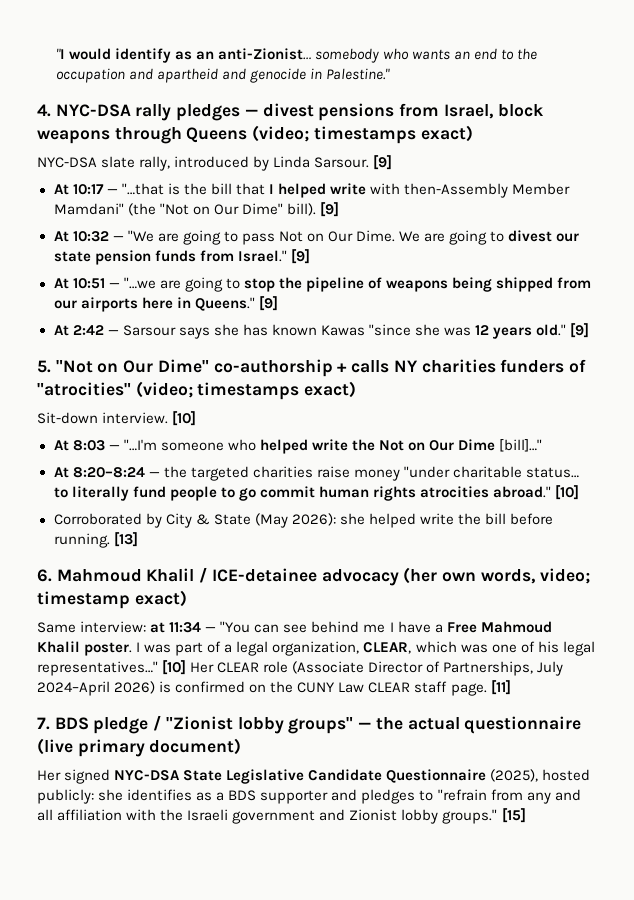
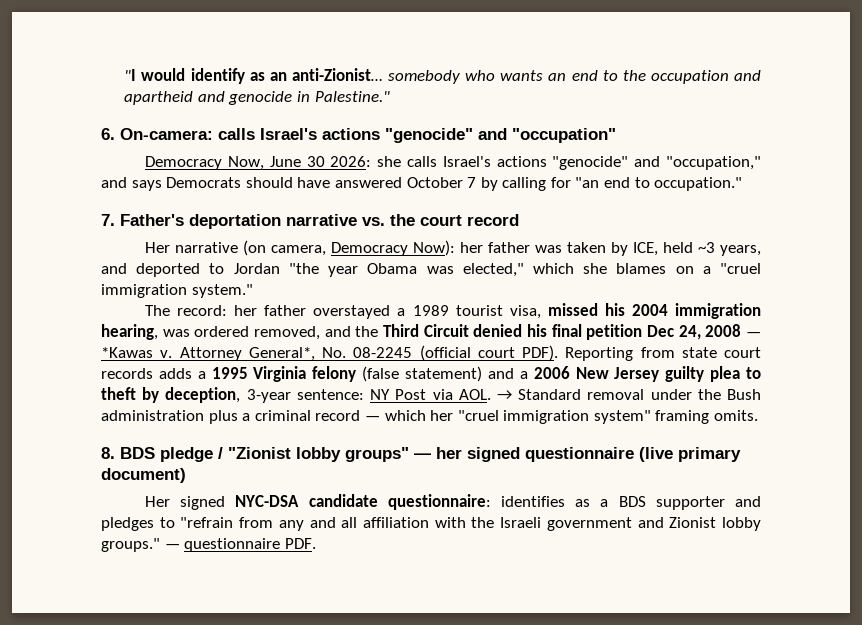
- 4. NYC-DSA rally pledges — divest pensions from Israel, block weapons through Queens (video; timestamps exact)
- NYC-DSA slate rally, introduced by Linda Sarsour. [9]
- At 10:17 — "…that is the bill that I helped write with then-Assembly Member Mamdani" (the "Not on Our Dime" bill). [9]
- At 10:32 — "We are going to pass Not on Our Dime. We are going to divest our state pension funds from Israel." [9]
- At 10:51 — "…we are going to stop the pipeline of weapons being shipped from our airports here in Queens." [9]
- At 2:42 — Sarsour says she has known Kawas "since she was 12 years old." [9]
- 5. "Not on Our Dime" co-authorship + calls NY charities funders of "atrocities" (video; timestamps exact)
- Sit-down interview. [10]
- At 8:03 — "…I'm someone who helped write the Not on Our Dime [bill]…"
- At 8:20–8:24 — the targeted charities raise money "under charitable status… to literally fund people to go commit human rights atrocities abroad." [10]
- Corroborated by City & State (May 2026): she helped write the bill before running. [13]
- 6. Mahmoud Khalil / ICE-detainee advocacy (her own words, video; timestamp exact)
- Same interview: at 11:34 — "You can see behind me I have a Free Mahmoud Khalil poster. I was part of a legal organization, CLEAR, which was one of his legal representatives…" [10] Her CLEAR role (Associate Director of Partnerships, July 2024–April 2026) is confirmed on the CUNY Law CLEAR staff page. [11]
- 7. BDS pledge / "Zionist lobby groups" — the actual questionnaire (live primary document)
+ 6. On-camera: calls Israel's actions "genocide" and "occupation"
+ Democracy Now, June 30 2026: she calls Israel's actions "genocide" and "occupation," and says Democrats should have answered October 7 by calling for "an end to occupation."
+ 7. Father's deportation narrative vs. the court record
+ Her narrative (on camera, Democracy Now): her father was taken by ICE, held ~3 years, and deported to Jordan "the year Obama was elected," which she blames on a "cruel immigration system."
+ The record: her father overstayed a 1989 tourist visa, missed his 2004 immigration hearing, was ordered removed, and the Third Circuit denied his final petition Dec 24, 2008 — *Kawas v. Attorney General*, No. 08-2245 (official court PDF). Reporting from state court records adds a 1995 Virginia felony (false statement) and a 2006 New Jersey guilty plea to theft by deception, 3-year sentence: NY Post via AOL. → Standard removal under the Bush administration plus a criminal record — which her "cruel immigration system" framing omits.
+ 8. BDS pledge / "Zionist lobby groups" — her signed questionnaire (live primary document)
- Her signed NYC-DSA State Legislative Candidate Questionnaire (2025), hosted publicly: she identifies as a BDS supporter and pledges to "refrain from any and all affiliation with the Israeli government and Zionist lobby groups."
+ Her signed NYC-DSA candidate questionnaire: identifies as a BDS supporter and pledges to "refrain from any and all affiliation with the Israeli government and Zionist lobby groups."
- [15]
+ — questionnaire PDF.

